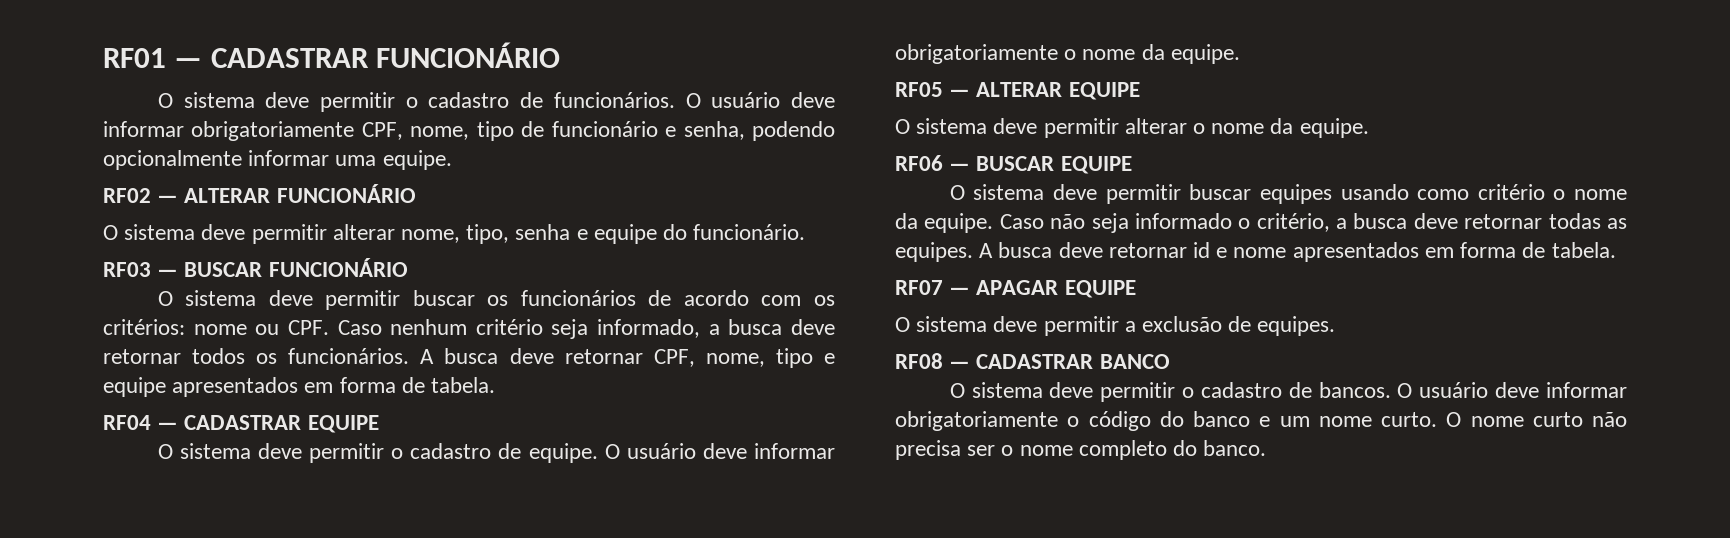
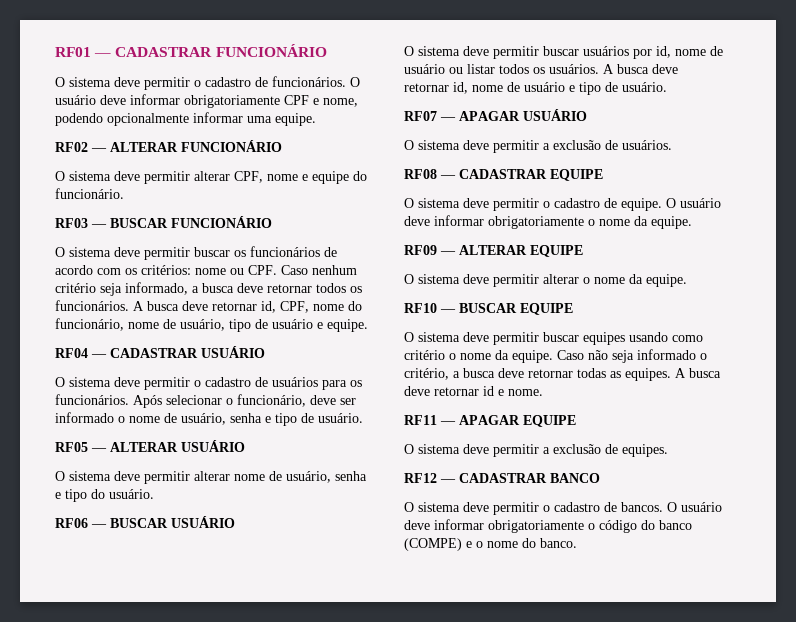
- O usuário deve informar obrigatoriamente CPF, nome, tipo de funcionário e senha, podendo opcionalmente informar uma equipe.
+ O usuário deve informar obrigatoriamente CPF e nome, podendo opcionalmente informar uma equipe.
- O sistema deve permitir alterar nome, tipo, senha e equipe do funcionário.
+ O sistema deve permitir alterar CPF, nome e equipe do funcionário.
- A busca deve retornar CPF, nome, tipo e equipe apresentados em forma de tabela.
- RF04 — CADASTRAR EQUIPE
+ A busca deve retornar id, CPF, nome do funcionário, nome de usuário, tipo de usuário e equipe.
+ RF04 — CADASTRAR USUÁRIO
+ O sistema deve permitir o cadastro de usuários para os funcionários. Após selecionar o funcionário, deve ser informado o nome de usuário, senha e tipo de usuário.
+ RF05 — ALTERAR USUÁRIO
+ O sistema deve permitir alterar nome de usuário, senha e tipo do usuário.
+ RF06 — BUSCAR USUÁRIO
+ O sistema deve permitir buscar usuários por id, nome de usuário ou listar todos os usuários. A busca deve retornar id, nome de usuário e tipo de usuário.
+ RF07 — APAGAR USUÁRIO
+ O sistema deve permitir a exclusão de usuários.
+ RF08 — CADASTRAR EQUIPE
- RF05 — ALTERAR EQUIPE
+ RF09 — ALTERAR EQUIPE
- RF06 — BUSCAR EQUIPE
+ RF10 — BUSCAR EQUIPE
- A busca deve retornar id e nome apresentados em forma de tabela.
- RF07 — APAGAR EQUIPE
+ A busca deve retornar id e nome.
+ RF11 — APAGAR EQUIPE
- RF08 — CADASTRAR BANCO
+ RF12 — CADASTRAR BANCO
- O usuário deve informar obrigatoriamente o código do banco e um nome curto. O nome curto não precisa ser o nome completo do banco.
+ O usuário deve informar obrigatoriamente o código do banco (COMPE) e o nome do banco.

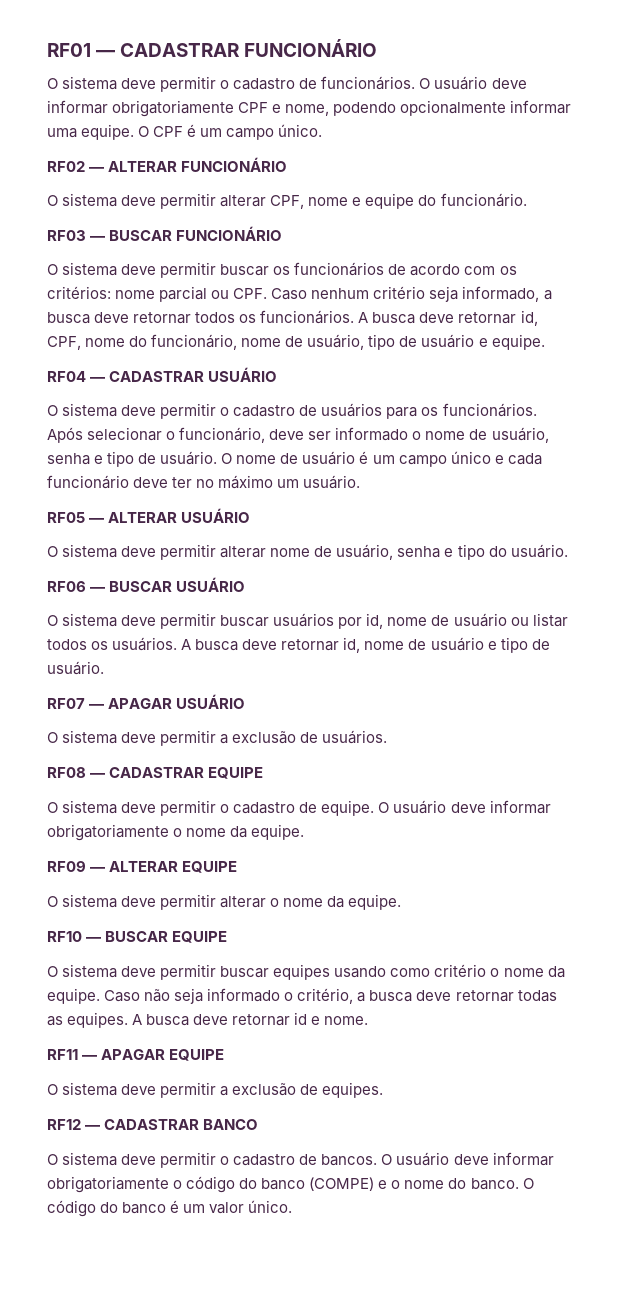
+ O CPF é um campo único.
- O sistema deve permitir buscar os funcionários de acordo com os critérios: nome ou CPF. Caso nenhum critério seja informado, a busca deve retornar todos os funcionários.
+ O sistema deve permitir buscar os funcionários de acordo com os critérios: nome parcial ou CPF. Caso nenhum critério seja informado, a busca deve retornar todos os funcionários.
+ O nome de usuário é um campo único e cada funcionário deve ter no máximo um usuário.
+ O código do banco é um valor único.

